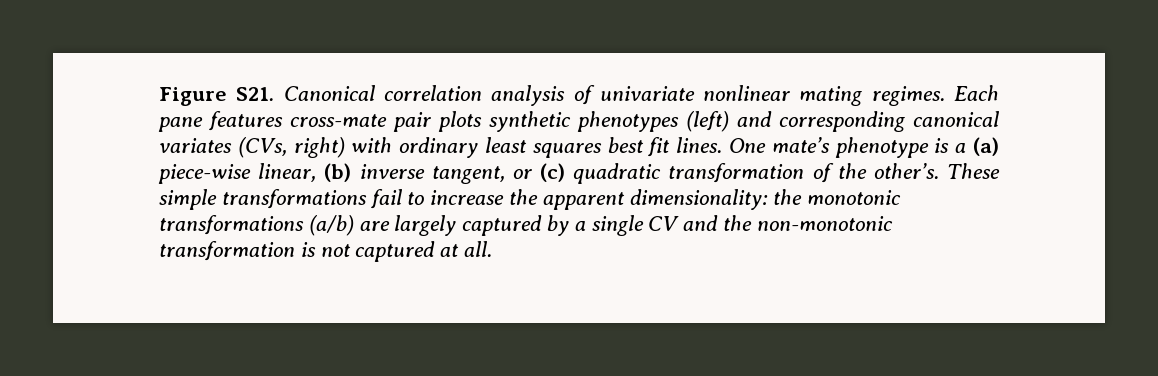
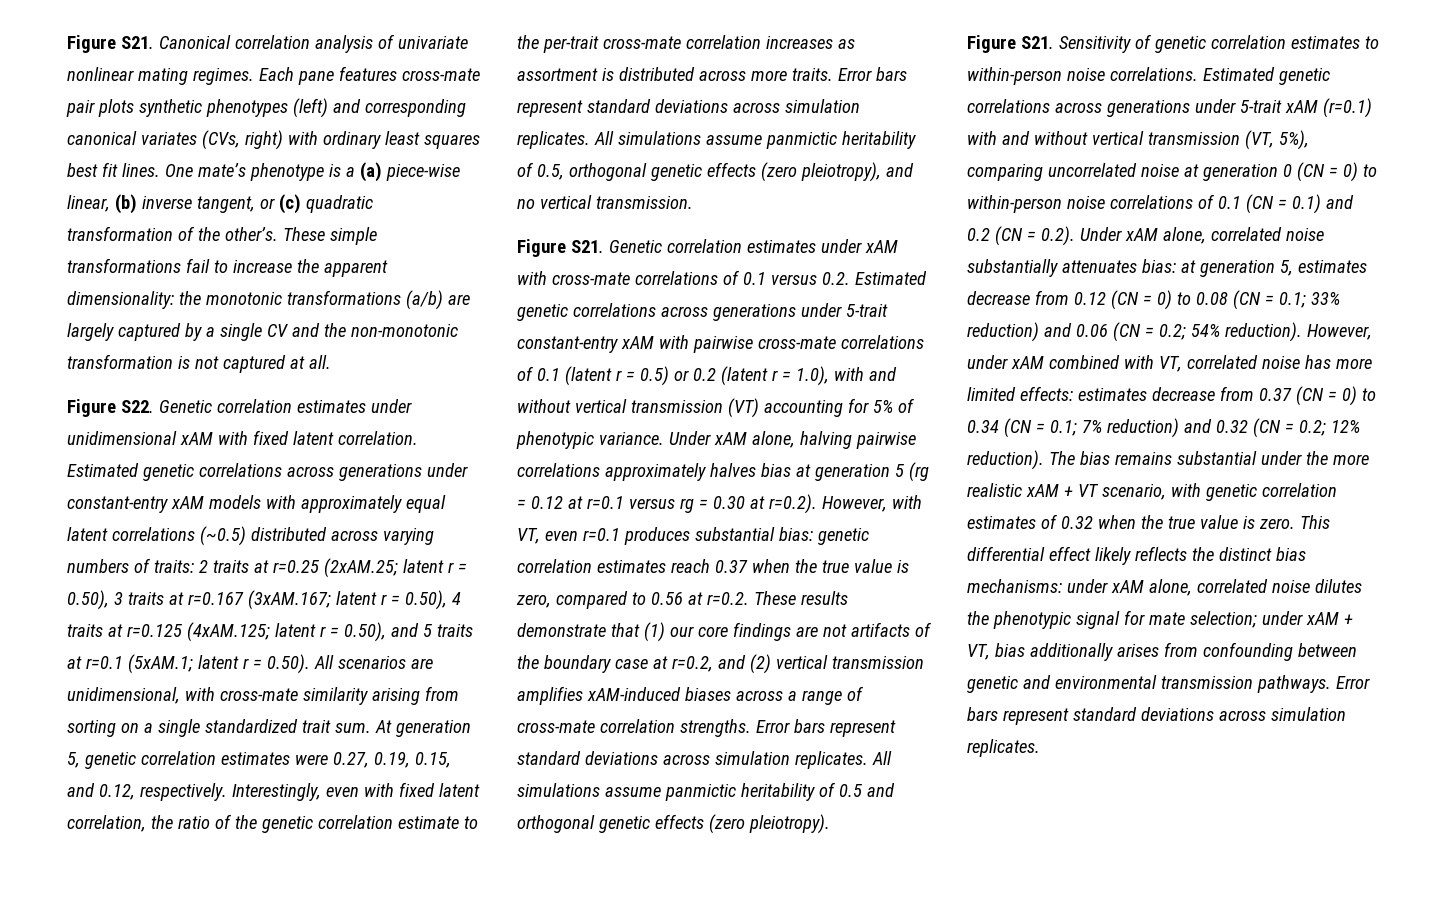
+ Figure S22. Genetic correlation estimates under unidimensional xAM with fixed latent correlation. Estimated genetic correlations across generations under constant-entry xAM models with approximately equal latent correlations (~0.5) distributed across varying numbers of traits: 2 traits at r=0.25 (2xAM.25; latent r = 0.50), 3 traits at r=0.167 (3xAM.167; latent r = 0.50), 4 traits at r=0.125 (4xAM.125; latent r = 0.50), and 5 traits at r=0.1 (5xAM.1; latent r = 0.50). All scenarios are unidimensional, with cross-mate similarity arising from sorting on a single standardized trait sum. At generation 5, genetic correlation estimates were 0.27, 0.19, 0.15, and 0.12, respectively. Interestingly, even with fixed latent correlation, the ratio of the genetic correlation estimate to the per-trait cross-mate correlation increases as assortment is distributed across more traits. Error bars represent standard deviations across simulation replicates. All simulations assume panmictic heritability of 0.5, orthogonal genetic effects (zero pleiotropy), and no vertical transmission.
+ Figure S21. Genetic correlation estimates under xAM with cross-mate correlations of 0.1 versus 0.2. Estimated genetic correlations across generations under 5-trait constant-entry xAM with pairwise cross-mate correlations of 0.1 (latent r = 0.5) or 0.2 (latent r = 1.0), with and without vertical transmission (VT) accounting for 5% of phenotypic variance. Under xAM alone, halving pairwise correlations approximately halves bias at generation 5 (rg = 0.12 at r=0.1 versus rg = 0.30 at r=0.2). However, with VT, even r=0.1 produces substantial bias: genetic correlation estimates reach 0.37 when the true value is zero, compared to 0.56 at r=0.2. These results demonstrate that (1) our core findings are not artifacts of the boundary case at r=0.2, and (2) vertical transmission amplifies xAM-induced biases across a range of cross-mate correlation strengths. Error bars represent standard deviations across simulation replicates. All simulations assume panmictic heritability of 0.5 and orthogonal genetic effects (zero pleiotropy).
+ Figure S21. Sensitivity of genetic correlation estimates to within-person noise correlations. Estimated genetic correlations across generations under 5-trait xAM (r=0.1) with and without vertical transmission (VT, 5%), comparing uncorrelated noise at generation 0 (CN = 0) to within-person noise correlations of 0.1 (CN = 0.1) and 0.2 (CN = 0.2). Under xAM alone, correlated noise substantially attenuates bias: at generation 5, estimates decrease from 0.12 (CN = 0) to 0.08 (CN = 0.1; 33% reduction) and 0.06 (CN = 0.2; 54% reduction). However, under xAM combined with VT, correlated noise has more limited effects: estimates decrease from 0.37 (CN = 0) to 0.34 (CN = 0.1; 7% reduction) and 0.32 (CN = 0.2; 12% reduction). The bias remains substantial under the more realistic xAM + VT scenario, with genetic correlation estimates of 0.32 when the true value is zero. This differential effect likely reflects the distinct bias mechanisms: under xAM alone, correlated noise dilutes the phenotypic signal for mate selection; under xAM + VT, bias additionally arises from confounding between genetic and environmental transmission pathways. Error bars represent standard deviations across simulation replicates.

